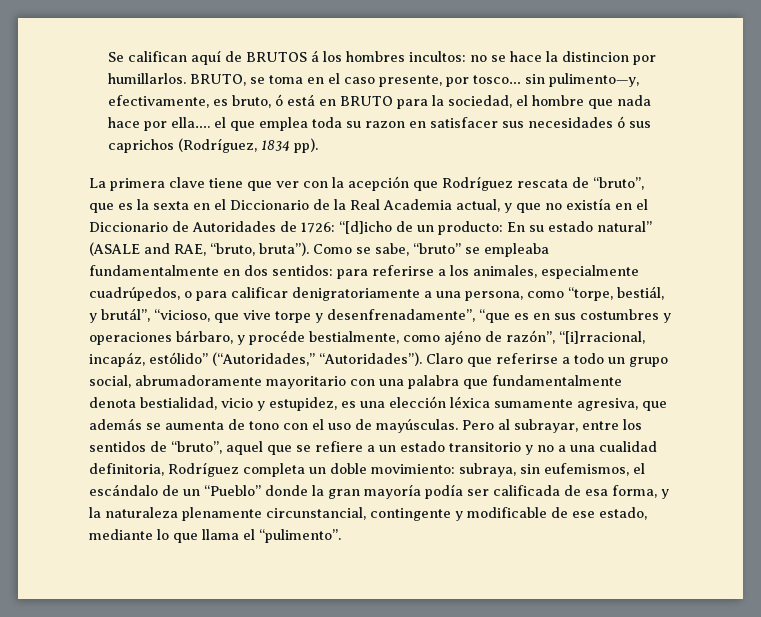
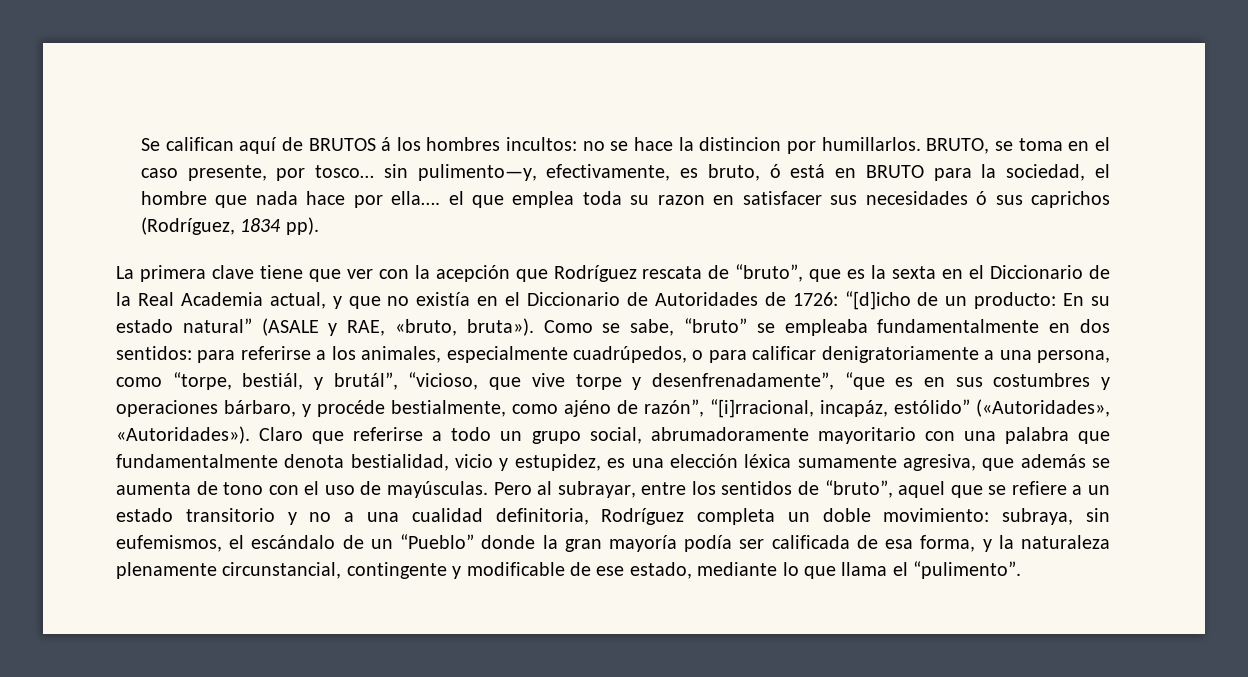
- La primera clave tiene que ver con la acepción que Rodríguez rescata de “bruto”, que es la sexta en el Diccionario de la Real Academia actual, y que no existía en el Diccionario de Autoridades de 1726: “[d]icho de un producto: En su estado natural” (ASALE and RAE, “bruto, bruta”).
+ La primera clave tiene que ver con la acepción que Rodríguez rescata de “bruto”, que es la sexta en el Diccionario de la Real Academia actual, y que no existía en el Diccionario de Autoridades de 1726: “[d]icho de un producto: En su estado natural” (ASALE y RAE, «bruto, bruta»).
- Como se sabe, “bruto” se empleaba fundamentalmente en dos sentidos: para referirse a los animales, especialmente cuadrúpedos, o para calificar denigratoriamente a una persona, como “torpe, bestiál, y brutál”, “vicioso, que vive torpe y desenfrenadamente”, “que es en sus costumbres y operaciones bárbaro, y procéde bestialmente, como ajéno de razón”, “[i]rracional, incapáz, estólido” (“Autoridades,” “Autoridades”).
+ Como se sabe, “bruto” se empleaba fundamentalmente en dos sentidos: para referirse a los animales, especialmente cuadrúpedos, o para calificar denigratoriamente a una persona, como “torpe, bestiál, y brutál”, “vicioso, que vive torpe y desenfrenadamente”, “que es en sus costumbres y operaciones bárbaro, y procéde bestialmente, como ajéno de razón”, “[i]rracional, incapáz, estólido” («Autoridades», «Autoridades»).

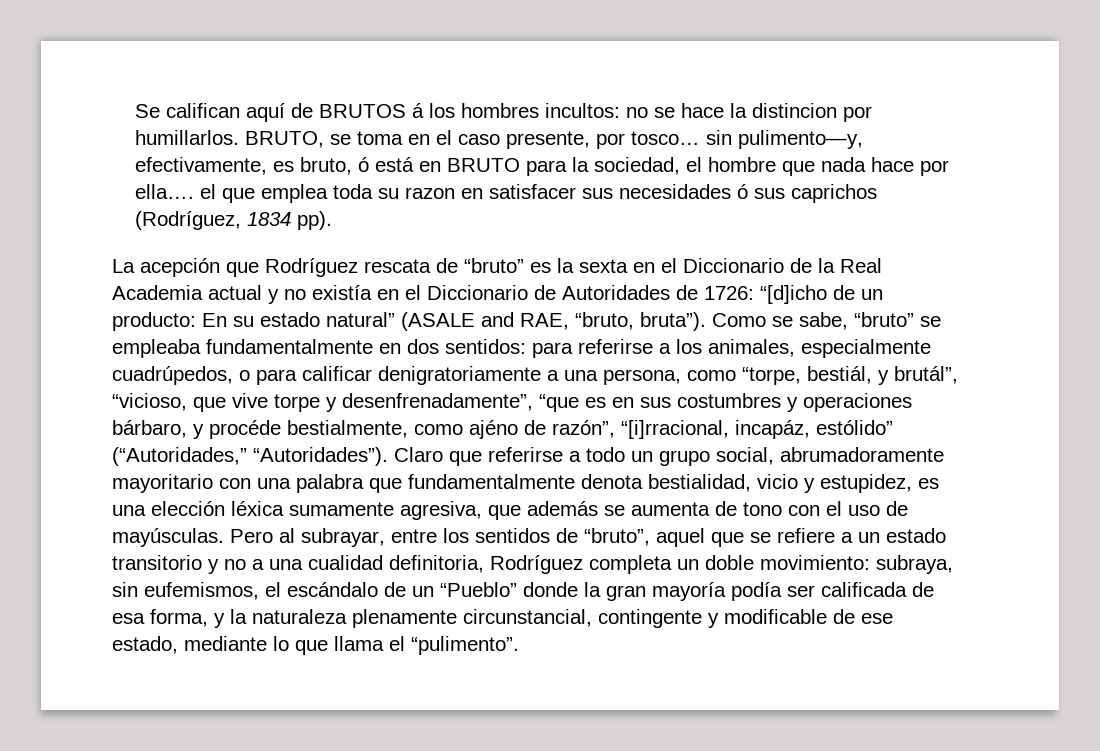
- La primera clave tiene que ver con la acepción que Rodríguez rescata de “bruto”, que es la sexta en el Diccionario de la Real Academia actual, y que no existía en el Diccionario de Autoridades de 1726: “[d]icho de un producto: En su estado natural” (ASALE y RAE, «bruto, bruta»).
+ La acepción que Rodríguez rescata de “bruto” es la sexta en el Diccionario de la Real Academia actual y no existía en el Diccionario de Autoridades de 1726: “[d]icho de un producto: En su estado natural” (ASALE and RAE, “bruto, bruta”).
- Como se sabe, “bruto” se empleaba fundamentalmente en dos sentidos: para referirse a los animales, especialmente cuadrúpedos, o para calificar denigratoriamente a una persona, como “torpe, bestiál, y brutál”, “vicioso, que vive torpe y desenfrenadamente”, “que es en sus costumbres y operaciones bárbaro, y procéde bestialmente, como ajéno de razón”, “[i]rracional, incapáz, estólido” («Autoridades», «Autoridades»).
+ Como se sabe, “bruto” se empleaba fundamentalmente en dos sentidos: para referirse a los animales, especialmente cuadrúpedos, o para calificar denigratoriamente a una persona, como “torpe, bestiál, y brutál”, “vicioso, que vive torpe y desenfrenadamente”, “que es en sus costumbres y operaciones bárbaro, y procéde bestialmente, como ajéno de razón”, “[i]rracional, incapáz, estólido” (“Autoridades,” “Autoridades”).

